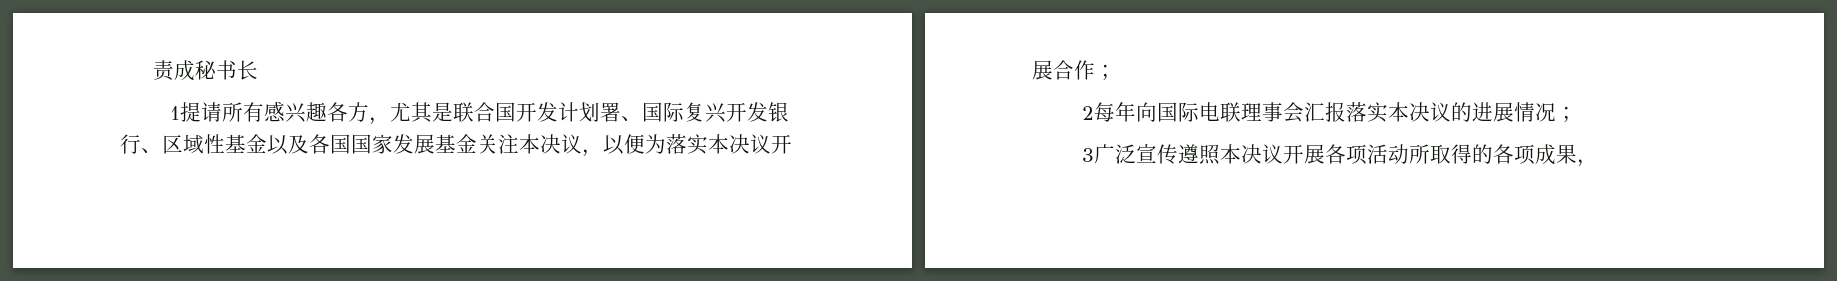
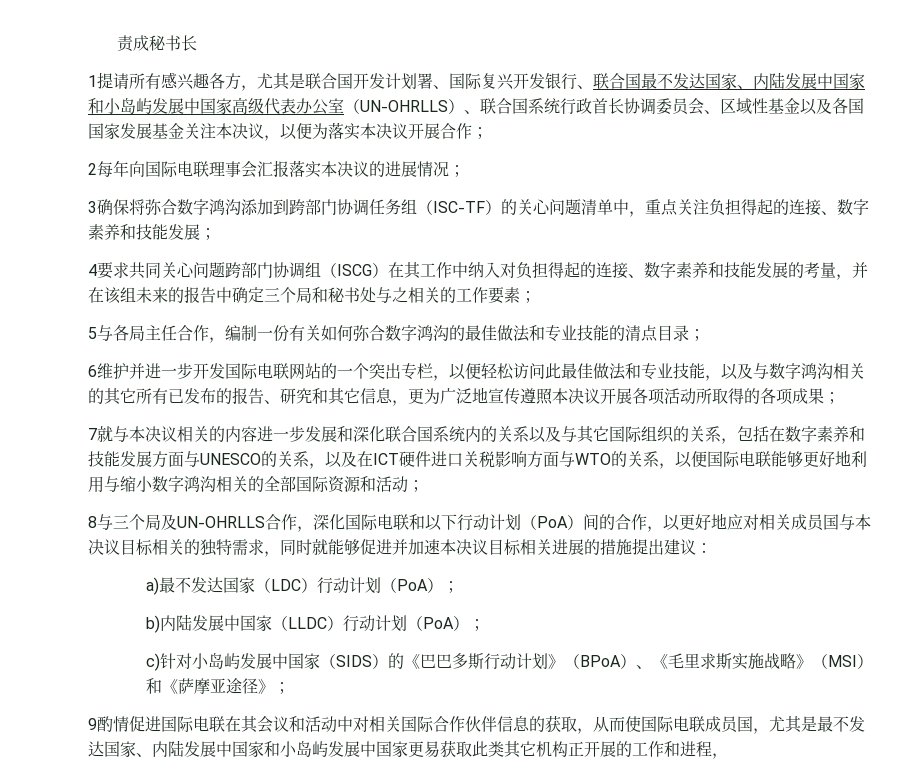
- 1提请所有感兴趣各方，尤其是联合国开发计划署、国际复兴开发银行、区域性基金以及各国国家发展基金关注本决议，以便为落实本决议开展合作；
+ 1提请所有感兴趣各方，尤其是联合国开发计划署、国际复兴开发银行、联合国最不发达国家、内陆发展中国家和小岛屿发展中国家高级代表办公室（UN-OHRLLS）、联合国系统行政首长协调委员会、区域性基金以及各国国家发展基金关注本决议，以便为落实本决议开展合作；
- 3广泛宣传遵照本决议开展各项活动所取得的各项成果，
+ 3确保将弥合数字鸿沟添加到跨部门协调任务组（ISC-TF）的关心问题清单中，重点关注负担得起的连接、数字素养和技能发展；
+ 4要求共同关心问题跨部门协调组（ISCG）在其工作中纳入对负担得起的连接、数字素养和技能发展的考量，并在该组未来的报告中确定三个局和秘书处与之相关的工作要素；
+ 5与各局主任合作，编制一份有关如何弥合数字鸿沟的最佳做法和专业技能的清点目录；
+ 6维护并进一步开发国际电联网站的一个突出专栏，以便轻松访问此最佳做法和专业技能，以及与数字鸿沟相关的其它所有已发布的报告、研究和其它信息，更为广泛地宣传遵照本决议开展各项活动所取得的各项成果；
+ 7就与本决议相关的内容进一步发展和深化联合国系统内的关系以及与其它国际组织的关系，包括在数字素养和技能发展方面与UNESCO的关系，以及在ICT硬件进口关税影响方面与WTO的关系，以便国际电联能够更好地利用与缩小数字鸿沟相关的全部国际资源和活动；
+ 8与三个局及UN-OHRLLS合作，深化国际电联和以下行动计划（PoA）间的合作，以更好地应对相关成员国与本决议目标相关的独特需求，同时就能够促进并加速本决议目标相关进展的措施提出建议：
+ a)最不发达国家（LDC）行动计划（PoA）；
+ b)内陆发展中国家（LLDC）行动计划（PoA）；
+ c)针对小岛屿发展中国家（SIDS）的《巴巴多斯行动计划》（BPoA）、《毛里求斯实施战略》（MSI）和《萨摩亚途径》；
+ 9酌情促进国际电联在其会议和活动中对相关国际合作伙伴信息的获取，从而使国际电联成员国，尤其是最不发达国家、内陆发展中国家和小岛屿发展中国家更易获取此类其它机构正开展的工作和进程，

